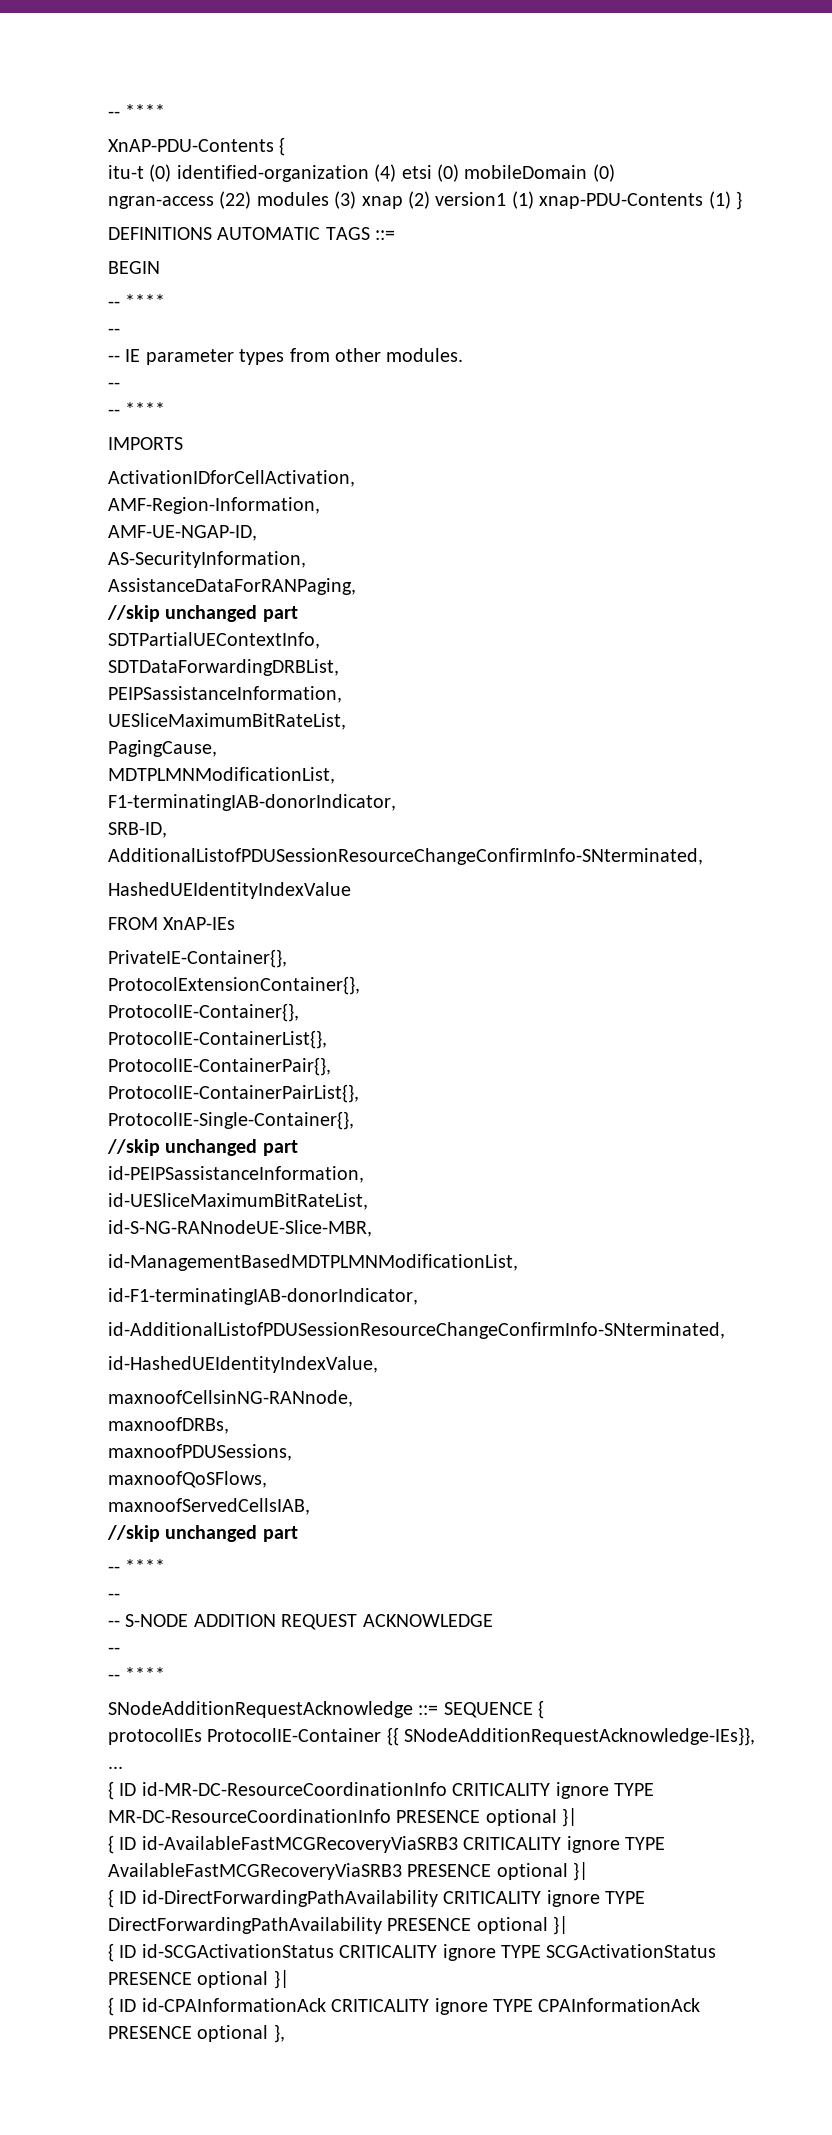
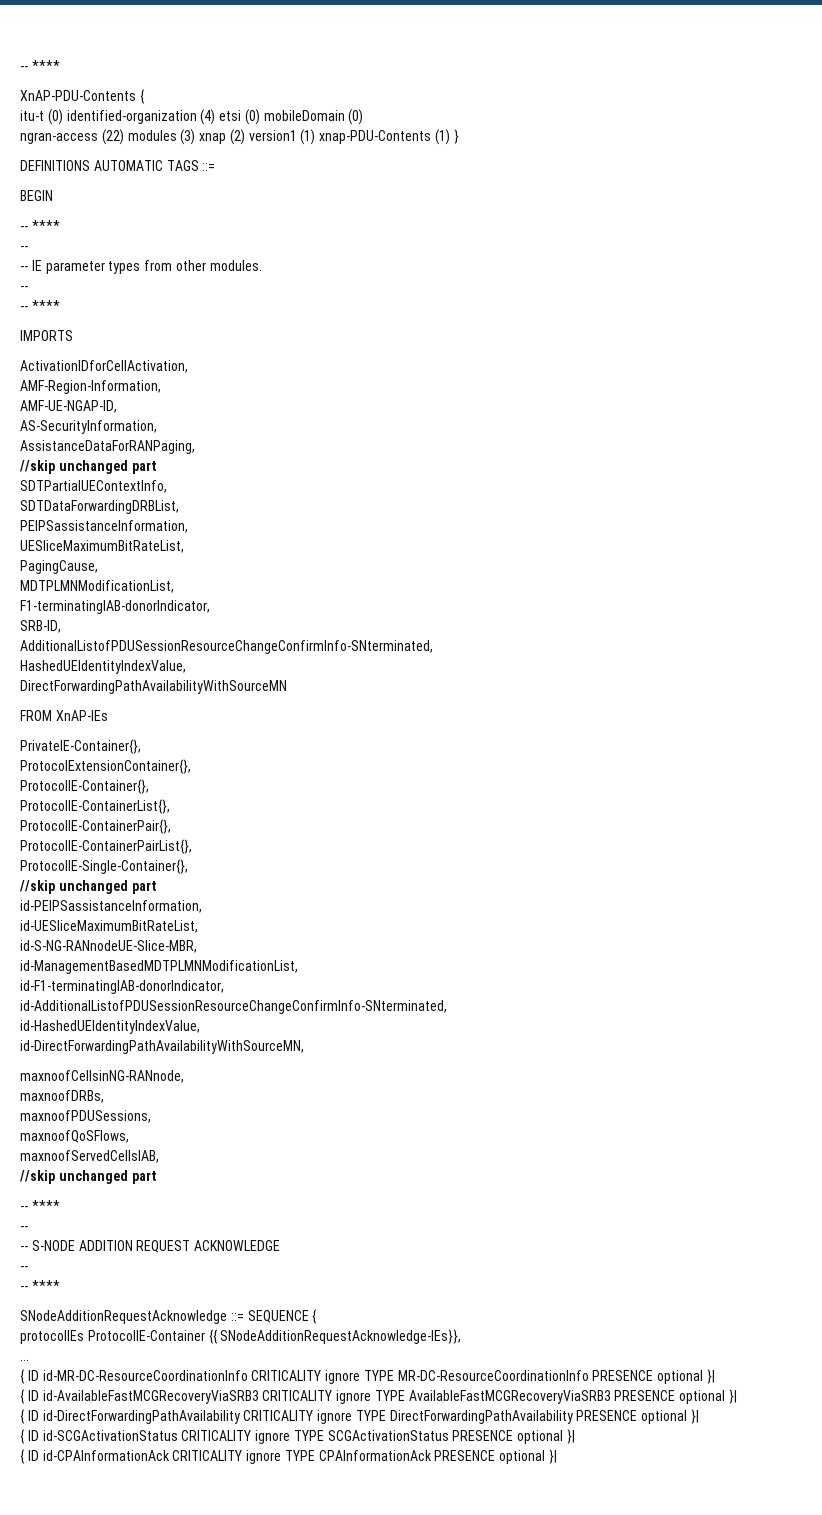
- HashedUEIdentityIndexValue
+ HashedUEIdentityIndexValue,
+ DirectForwardingPathAvailabilityWithSourceMN
+ id-DirectForwardingPathAvailabilityWithSourceMN,
- { ID id-CPAInformationAck CRITICALITY ignore TYPE CPAInformationAck PRESENCE optional },
+ { ID id-CPAInformationAck CRITICALITY ignore TYPE CPAInformationAck PRESENCE optional }|

